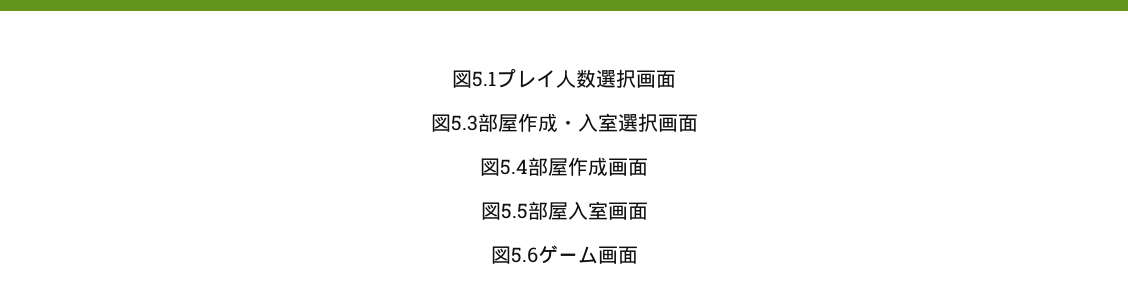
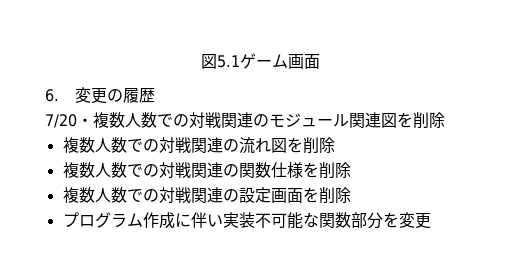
- 図5.1プレイ人数選択画面
- 図5.3部屋作成・入室選択画面
- 図5.4部屋作成画面
- 図5.5部屋入室画面
- 図5.6ゲーム画面
+ 図5.1ゲーム画面
+ 6.変更の履歴
+ 7/20・複数人数での対戦関連のモジュール関連図を削除
+ 複数人数での対戦関連の流れ図を削除
+ 複数人数での対戦関連の関数仕様を削除
+ 複数人数での対戦関連の設定画面を削除
+ プログラム作成に伴い実装不可能な関数部分を変更

